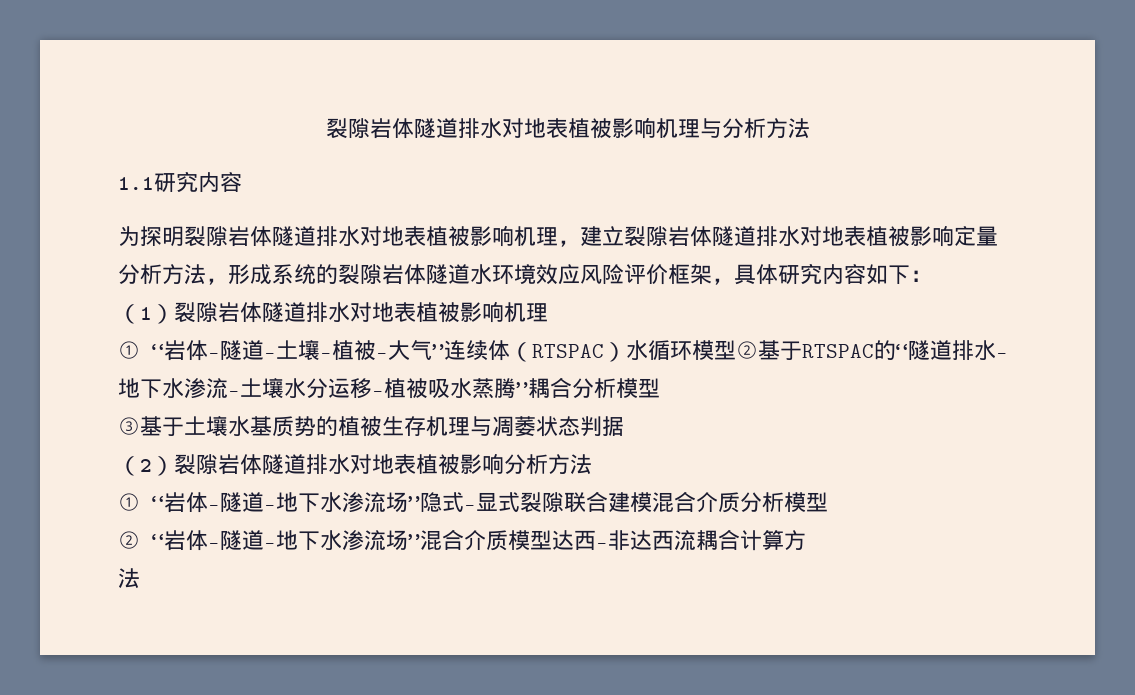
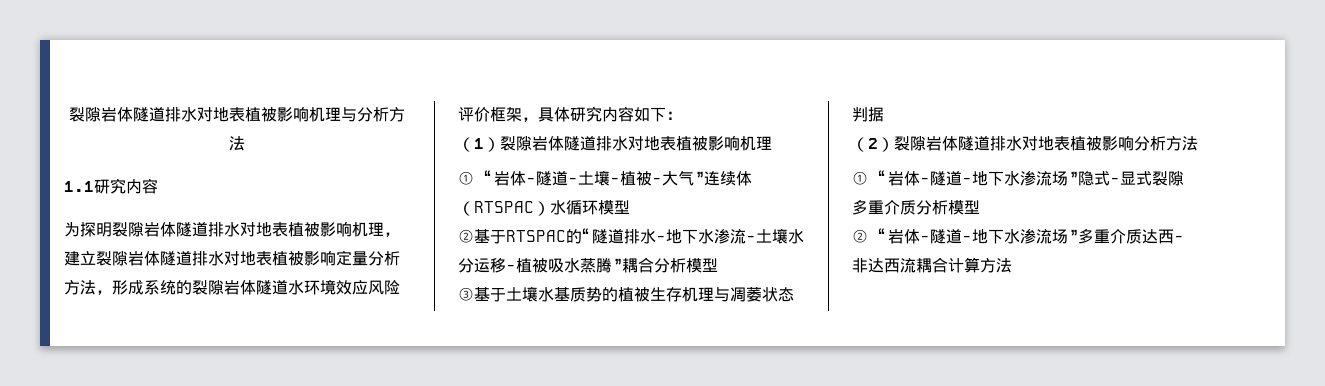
- ① “岩体-隧道-土壤-植被-大气”连续体（RTSPAC）水循环模型②基于RTSPAC的“隧道排水-地下水渗流-土壤水分运移-植被吸水蒸腾”耦合分析模型
+ ① “岩体-隧道-土壤-植被-大气”连续体（RTSPAC）水循环模型
+ ②基于RTSPAC的“隧道排水-地下水渗流-土壤水分运移-植被吸水蒸腾”耦合分析模型
- ① “岩体-隧道-地下水渗流场”隐式-显式裂隙联合建模混合介质分析模型
+ ① “岩体-隧道-地下水渗流场”隐式-显式裂隙多重介质分析模型
- ② “岩体-隧道-地下水渗流场”混合介质模型达西-非达西流耦合计算方
- 法
+ ② “岩体-隧道-地下水渗流场”多重介质达西-非达西流耦合计算方法

